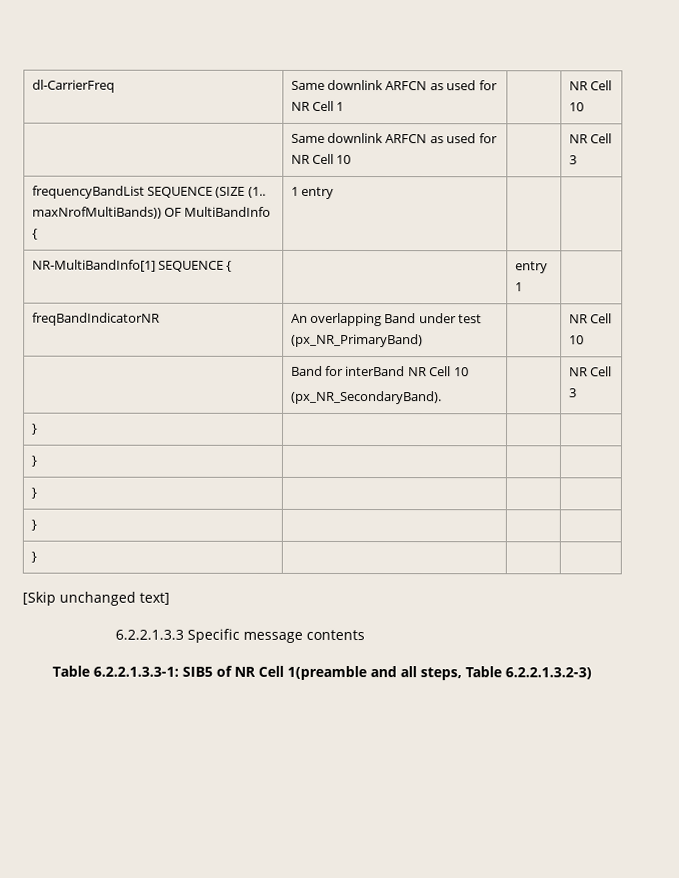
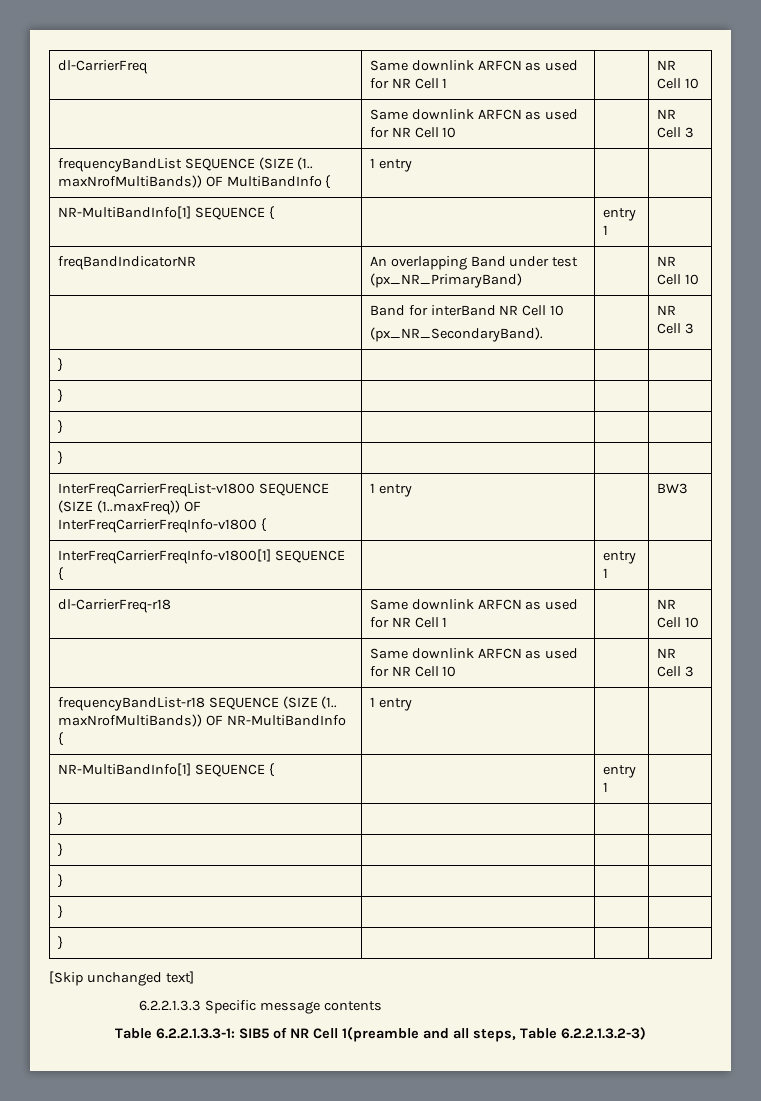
+ InterFreqCarrierFreqList-v1800 SEQUENCE (SIZE (1..maxFreq)) OF InterFreqCarrierFreqInfo-v1800 { | 1 entry | | BW3
+ InterFreqCarrierFreqInfo-v1800[1] SEQUENCE { | | entry 1 |
+ dl-CarrierFreq-r18 | Same downlink ARFCN as used for NR Cell 1 | | NR Cell 10
+ | Same downlink ARFCN as used for NR Cell 10 | | NR Cell 3
+ frequencyBandList-r18 SEQUENCE (SIZE (1.. maxNrofMultiBands)) OF NR-MultiBandInfo { | 1 entry | |
+ NR-MultiBandInfo[1] SEQUENCE { | | entry 1 |
+ } | | |
+ } | | |
+ } | | |
+ } | | |

